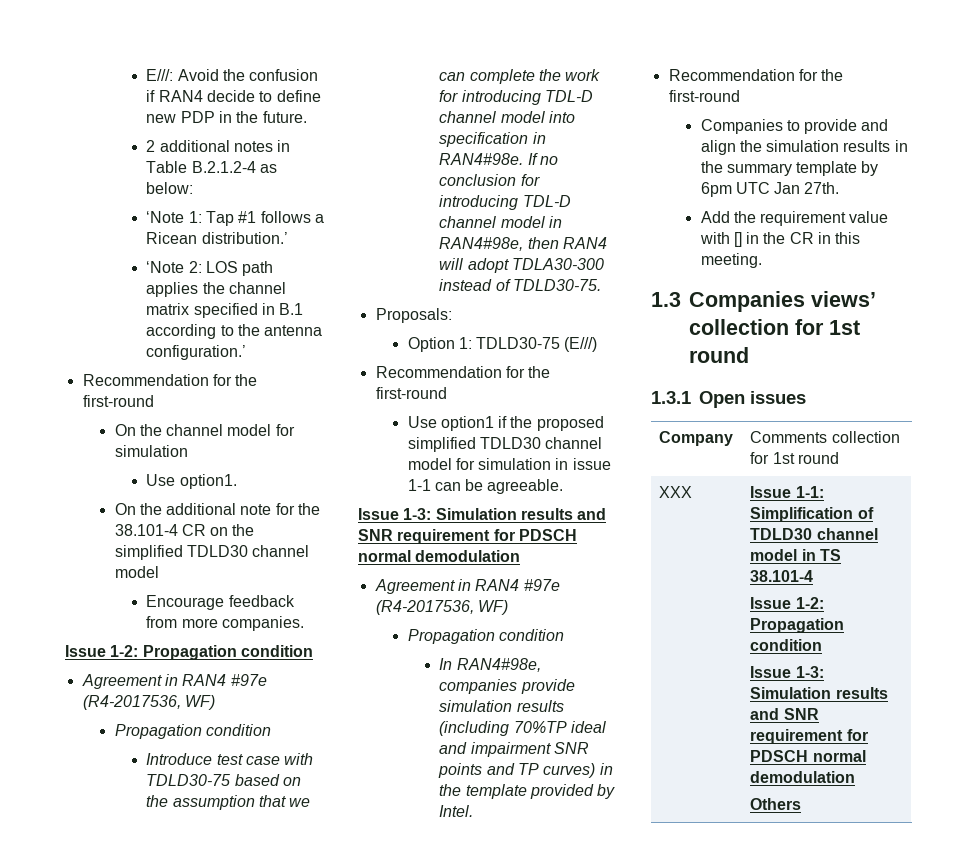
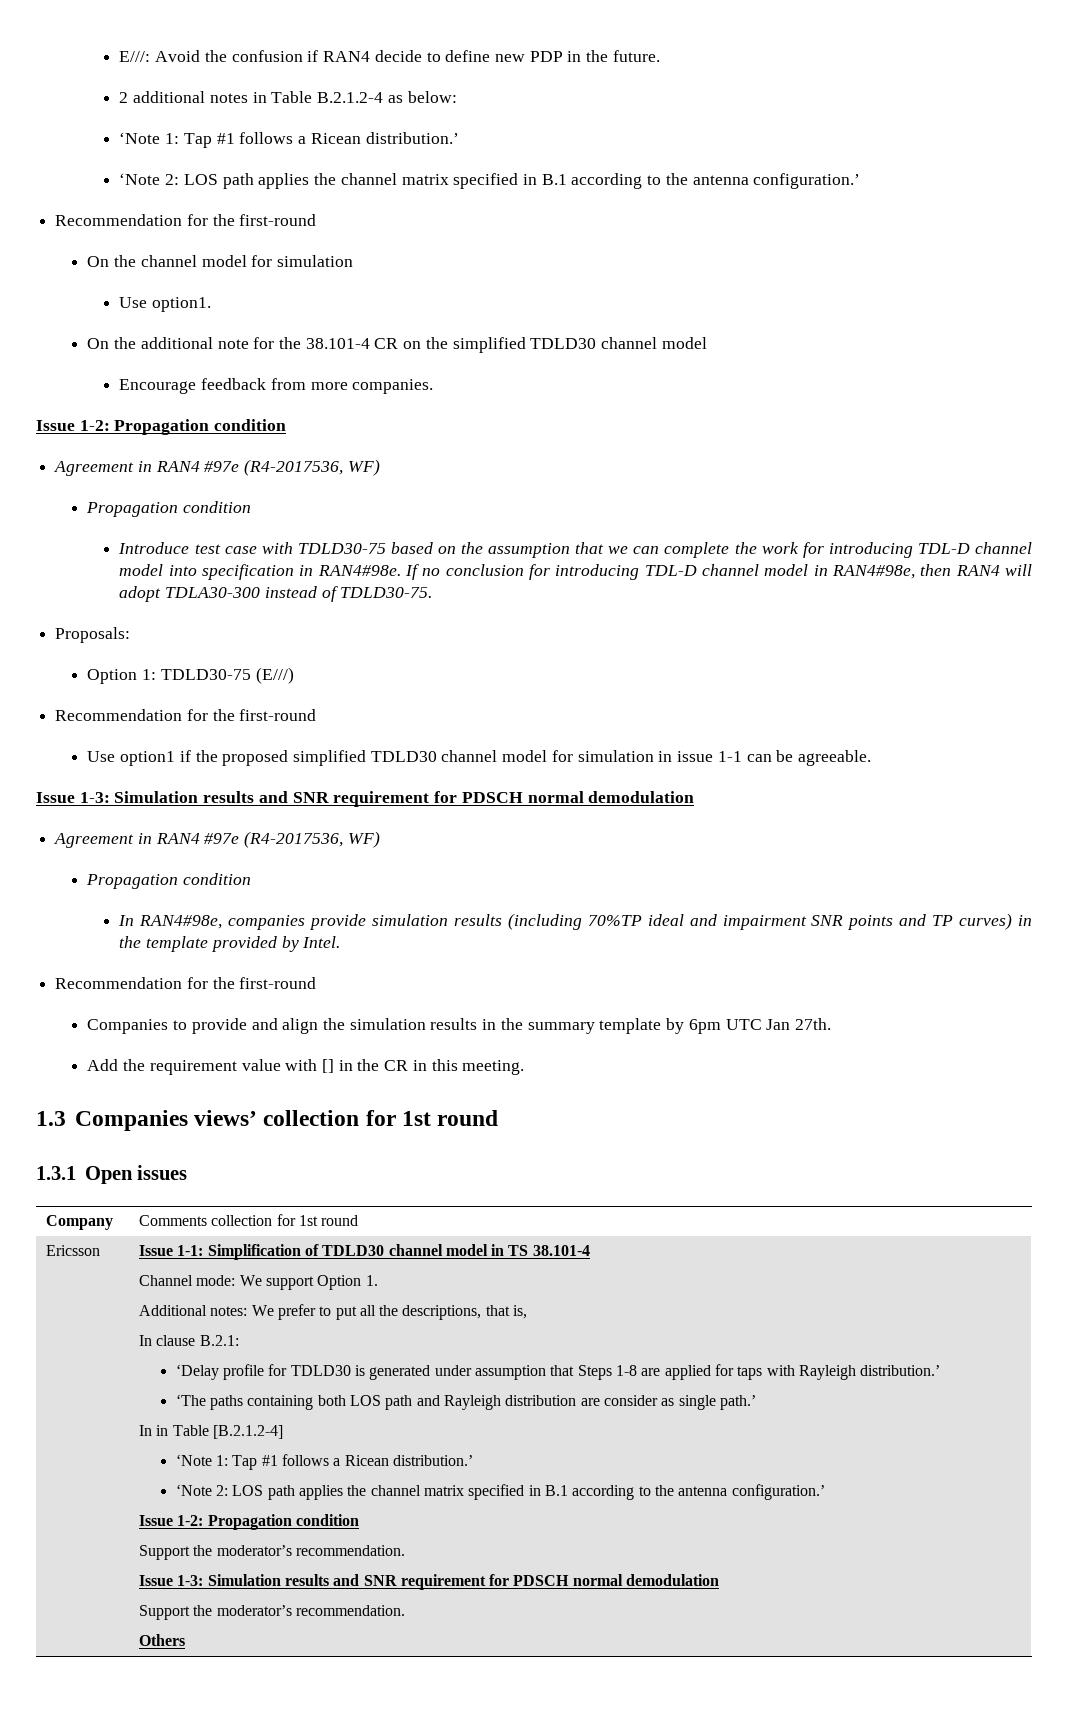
- XXX
+ Ericsson
  Issue 1-1: Simplification of TDLD30 channel model in TS 38.101-4
+ Channel mode: We support Option 1.
+ Additional notes: We prefer to put all the descriptions, that is,
+ In clause B.2.1:
+ ‘Delay profile for TDLD30 is generated under assumption that Steps 1-8 are applied for taps with Rayleigh distribution.’
+ ‘The paths containing both LOS path and Rayleigh distribution are consider as single path.’
+ In in Table [B.2.1.2-4]
+ ‘Note 1: Tap #1 follows a Ricean distribution.’
+ ‘Note 2: LOS path applies the channel matrix specified in B.1 according to the antenna configuration.’
  Issue 1-2: Propagation condition
+ Support the moderator’s recommendation.
  Issue 1-3: Simulation results and SNR requirement for PDSCH normal demodulation
+ Support the moderator’s recommendation.

